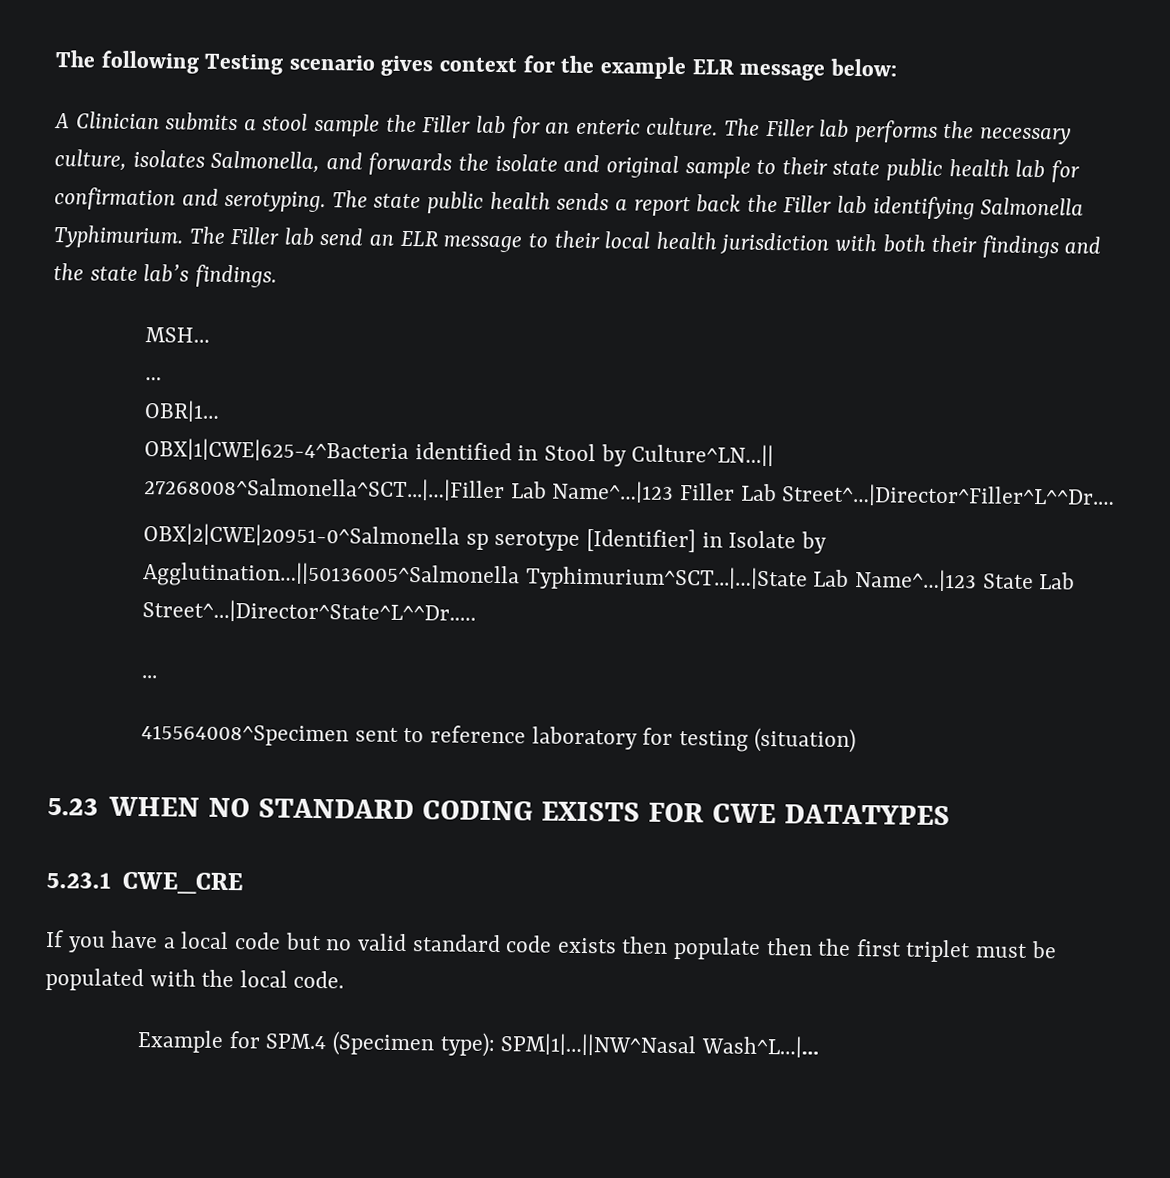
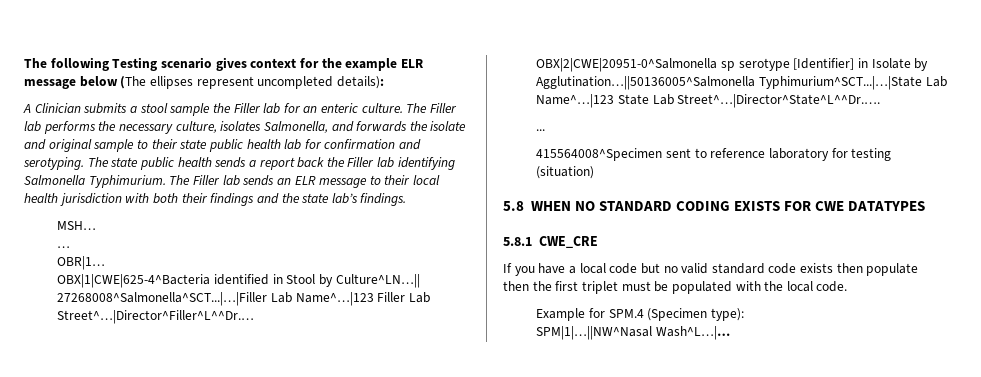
- The following Testing scenario gives context for the example ELR message below:
+ The following Testing scenario gives context for the example ELR message below (The ellipses represent uncompleted details):
- The Filler lab send an ELR message to their local health jurisdiction with both their findings and the state lab’s findings.
+ The Filler lab sends an ELR message to their local health jurisdiction with both their findings and the state lab’s findings.
- 5.23 WHEN NO STANDARD CODING EXISTS FOR CWE DATATYPES
+ 5.8 WHEN NO STANDARD CODING EXISTS FOR CWE DATATYPES
- 5.23.1 CWE_CRE
+ 5.8.1 CWE_CRE
- Example for SPM.4 (Specimen type): SPM|1|…||NW^Nasal Wash^L…|…
+ Example for SPM.4 (Specimen type):
+ SPM|1|…||NW^Nasal Wash^L…|…

